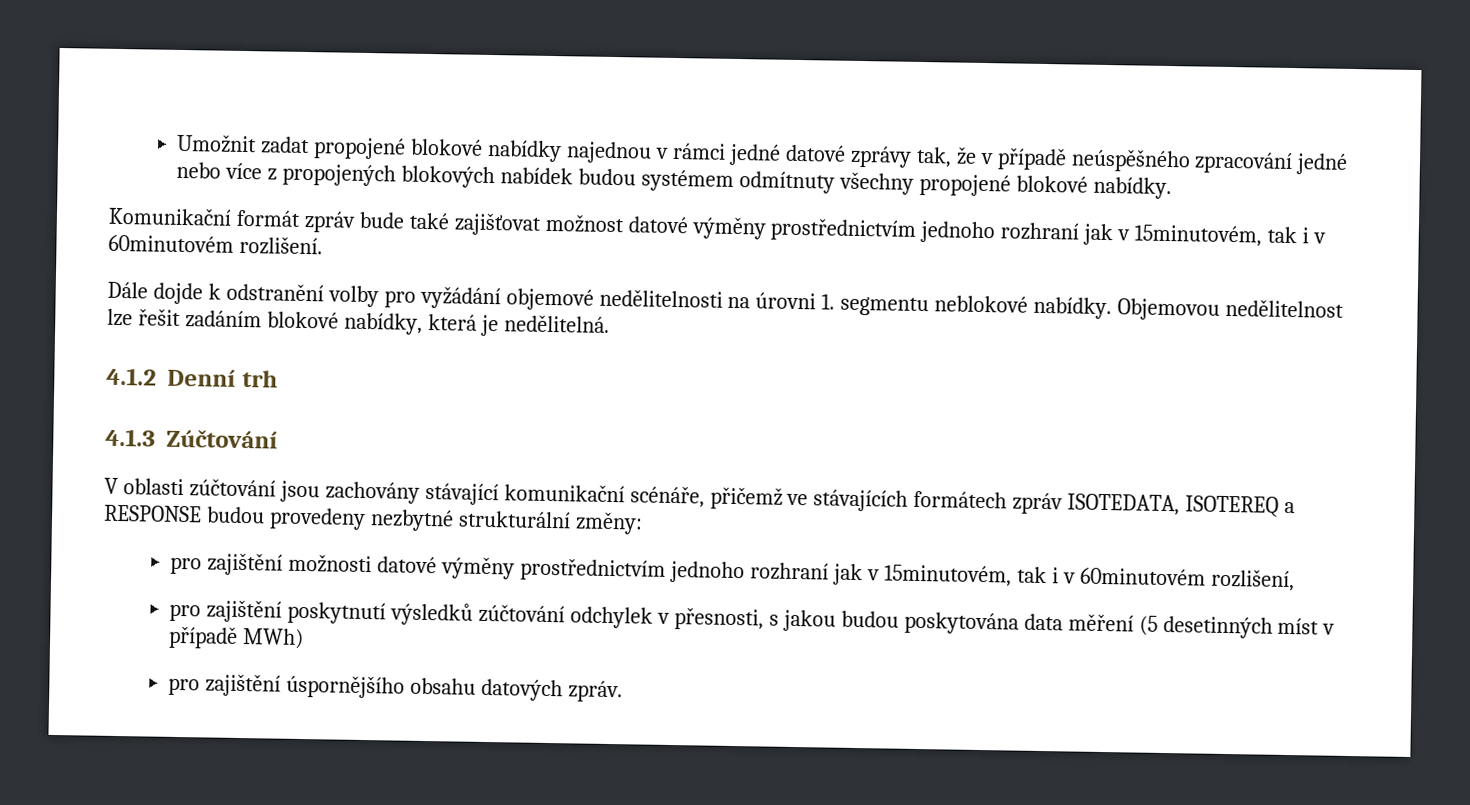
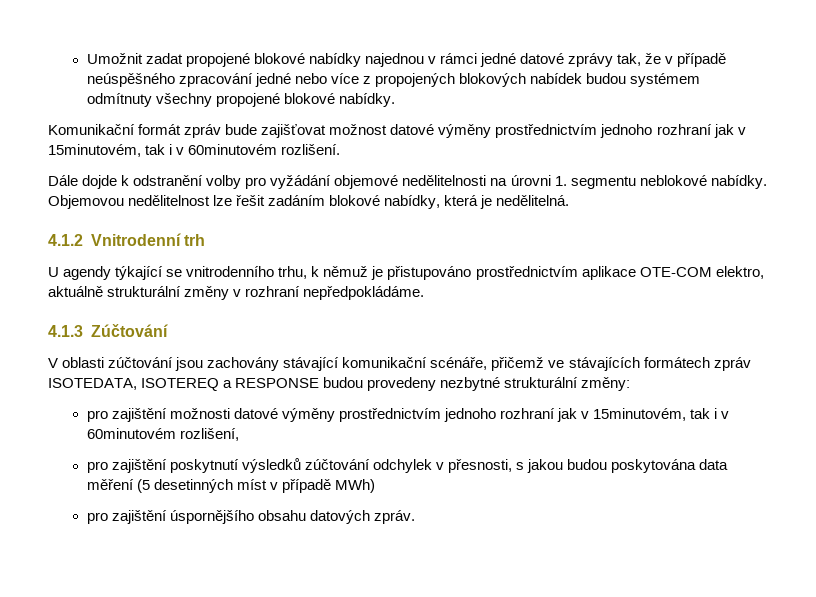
- Komunikační formát zpráv bude také zajišťovat možnost datové výměny prostřednictvím jednoho rozhraní jak v 15minutovém, tak i v 60minutovém rozlišení.
+ Komunikační formát zpráv bude zajišťovat možnost datové výměny prostřednictvím jednoho rozhraní jak v 15minutovém, tak i v 60minutovém rozlišení.
- 4.1.2 Denní trh
+ 4.1.2 Vnitrodenní trh
+ U agendy týkající se vnitrodenního trhu, k němuž je přistupováno prostřednictvím aplikace OTE-COM elektro, aktuálně strukturální změny v rozhraní nepředpokládáme.

